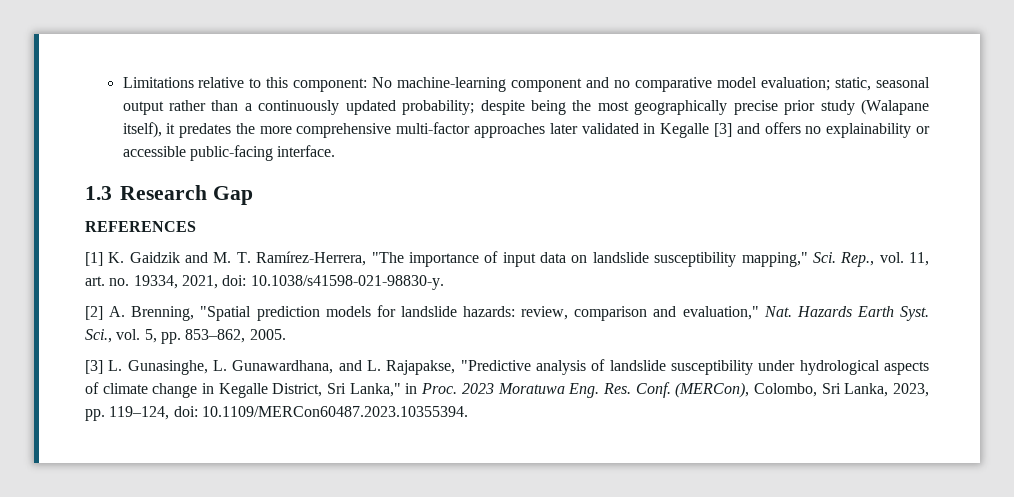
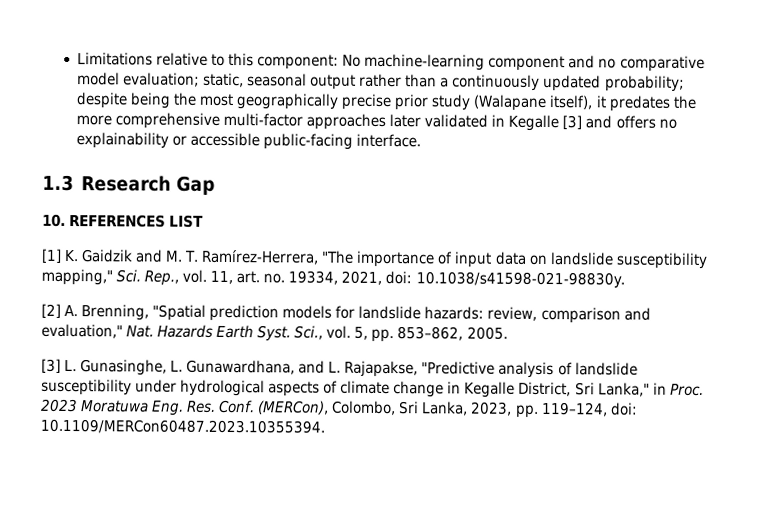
- REFERENCES
+ 10. REFERENCES LIST
- [1] K. Gaidzik and M. T. Ramírez-Herrera, "The importance of input data on landslide susceptibility mapping," Sci. Rep., vol. 11, art. no. 19334, 2021, doi: 10.1038/s41598-021-98830-y.
+ [1] K. Gaidzik and M. T. Ramírez-Herrera, "The importance of input data on landslide susceptibility mapping," Sci. Rep., vol. 11, art. no. 19334, 2021, doi: 10.1038/s41598-021-98830y.

